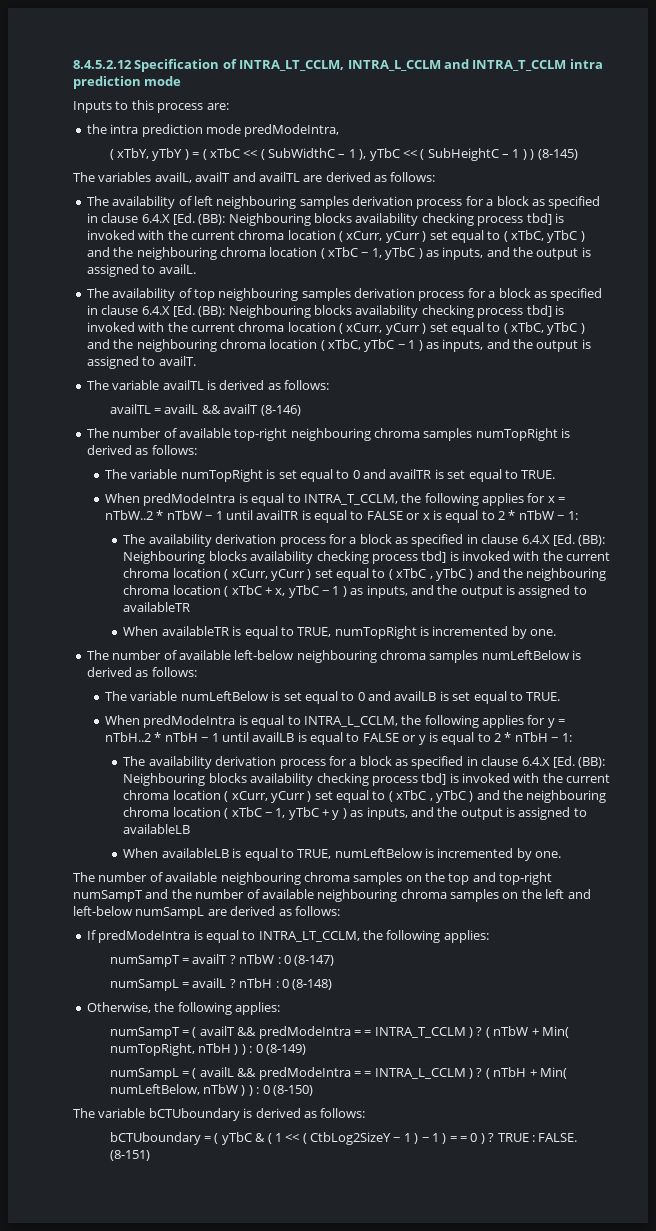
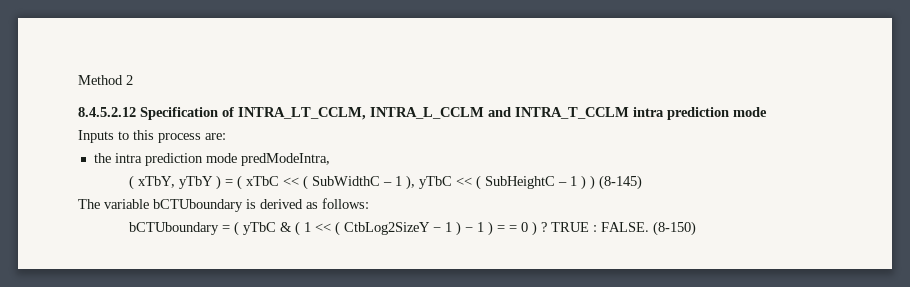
+ Method 2
- The variables availL, availT and availTL are derived as follows:
- The availability of left neighbouring samples derivation process for a block as specified in clause 6.4.X [Ed. (BB): Neighbouring blocks availability checking process tbd] is invoked with the current chroma location ( xCurr, yCurr ) set equal to ( xTbC, yTbC ) and the neighbouring chroma location ( xTbC − 1, yTbC ) as inputs, and the output is assigned to availL.
- The availability of top neighbouring samples derivation process for a block as specified in clause 6.4.X [Ed. (BB): Neighbouring blocks availability checking process tbd] is invoked with the current chroma location ( xCurr, yCurr ) set equal to ( xTbC, yTbC ) and the neighbouring chroma location ( xTbC, yTbC − 1 ) as inputs, and the output is assigned to availT.
- The variable availTL is derived as follows:
- availTL = availL && availT (8-146)
- The number of available top-right neighbouring chroma samples numTopRight is derived as follows:
- The variable numTopRight is set equal to 0 and availTR is set equal to TRUE.
- When predModeIntra is equal to INTRA_T_CCLM, the following applies for x = nTbW..2 * nTbW − 1 until availTR is equal to FALSE or x is equal to 2 * nTbW − 1:
- The availability derivation process for a block as specified in clause 6.4.X [Ed. (BB): Neighbouring blocks availability checking process tbd] is invoked with the current chroma location ( xCurr, yCurr ) set equal to ( xTbC , yTbC ) and the neighbouring chroma location ( xTbC + x, yTbC − 1 ) as inputs, and the output is assigned to availableTR
- When availableTR is equal to TRUE, numTopRight is incremented by one.
- The number of available left-below neighbouring chroma samples numLeftBelow is derived as follows:
- The variable numLeftBelow is set equal to 0 and availLB is set equal to TRUE.
- When predModeIntra is equal to INTRA_L_CCLM, the following applies for y = nTbH..2 * nTbH − 1 until availLB is equal to FALSE or y is equal to 2 * nTbH − 1:
- The availability derivation process for a block as specified in clause 6.4.X [Ed. (BB): Neighbouring blocks availability checking process tbd] is invoked with the current chroma location ( xCurr, yCurr ) set equal to ( xTbC , yTbC ) and the neighbouring chroma location ( xTbC − 1, yTbC + y ) as inputs, and the output is assigned to availableLB
- When availableLB is equal to TRUE, numLeftBelow is incremented by one.
- The number of available neighbouring chroma samples on the top and top-right numSampT and the number of available neighbouring chroma samples on the left and left-below numSampL are derived as follows:
- If predModeIntra is equal to INTRA_LT_CCLM, the following applies:
- numSampT = availT ? nTbW : 0 (8-147)
- numSampL = availL ? nTbH : 0 (8-148)
- Otherwise, the following applies:
- numSampT = ( availT && predModeIntra = = INTRA_T_CCLM ) ? ( nTbW + Min( numTopRight, nTbH ) ) : 0 (8-149)
- numSampL = ( availL && predModeIntra = = INTRA_L_CCLM ) ? ( nTbH + Min( numLeftBelow, nTbW ) ) : 0 (8-150)
- (8-151)
+ (8-150)

